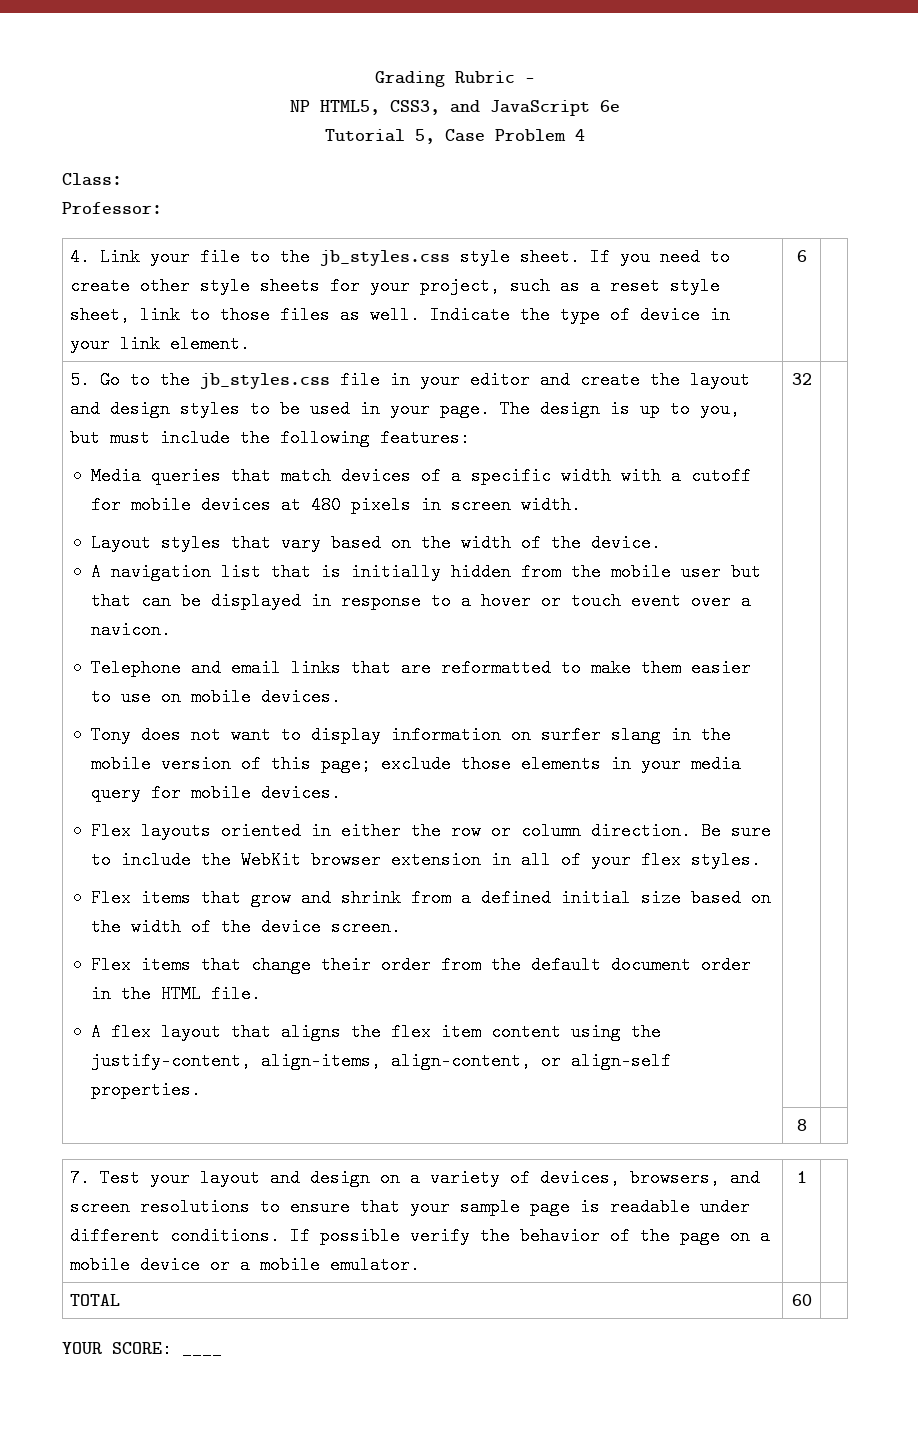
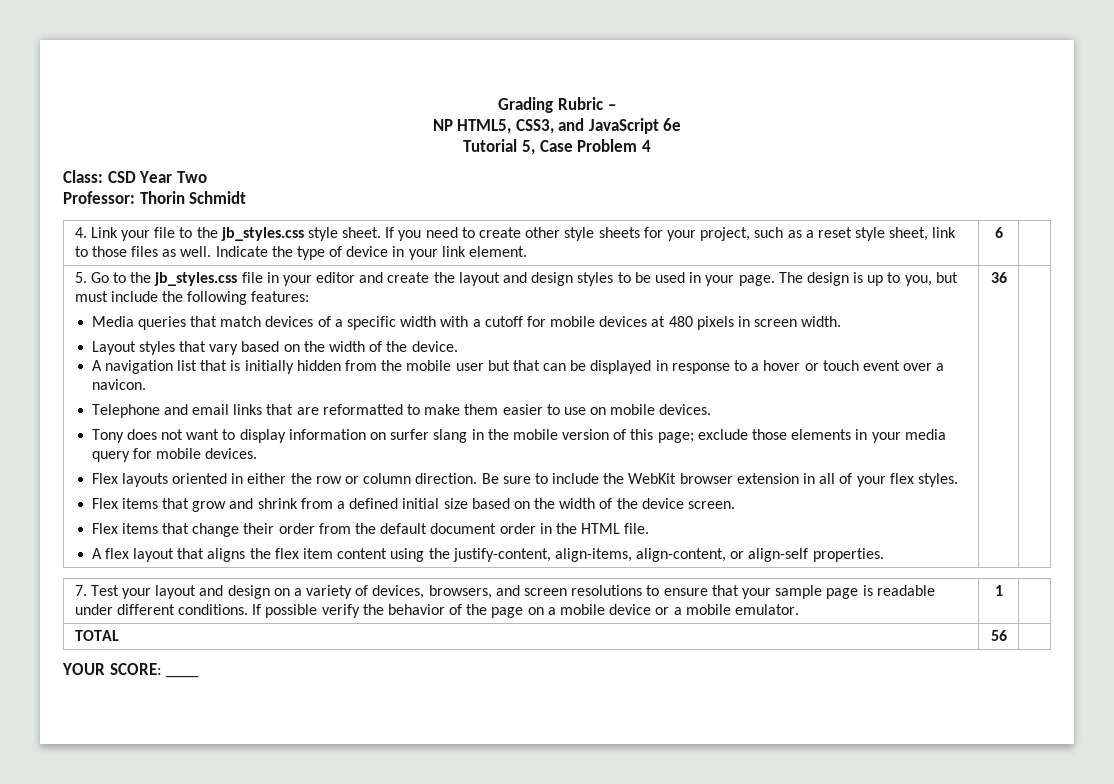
- Class:
+ Class: CSD Year Two
- Professor:
+ Professor: Thorin Schmidt
- 32 |
- | 8 |
+ 36
- TOTAL | 60 |
+ TOTAL | 56 |

